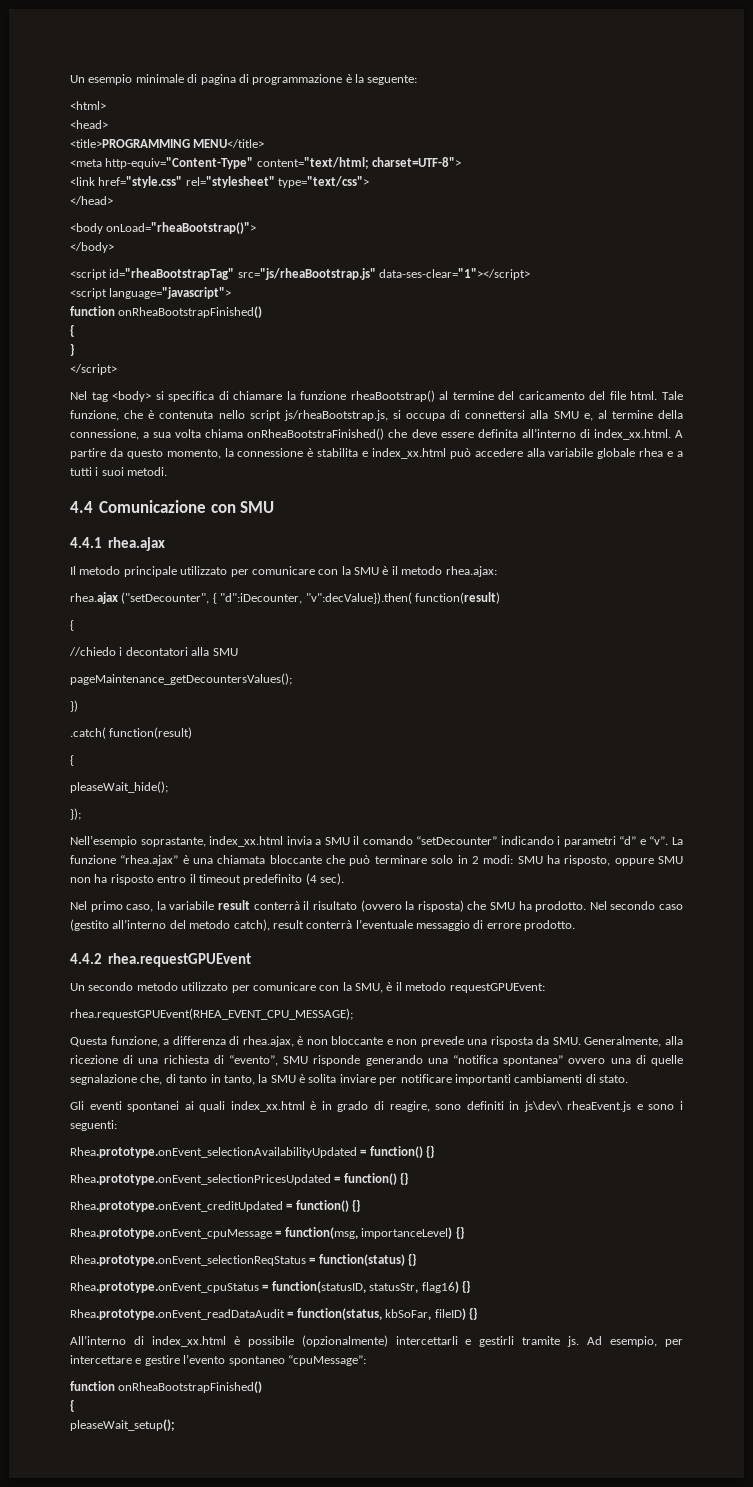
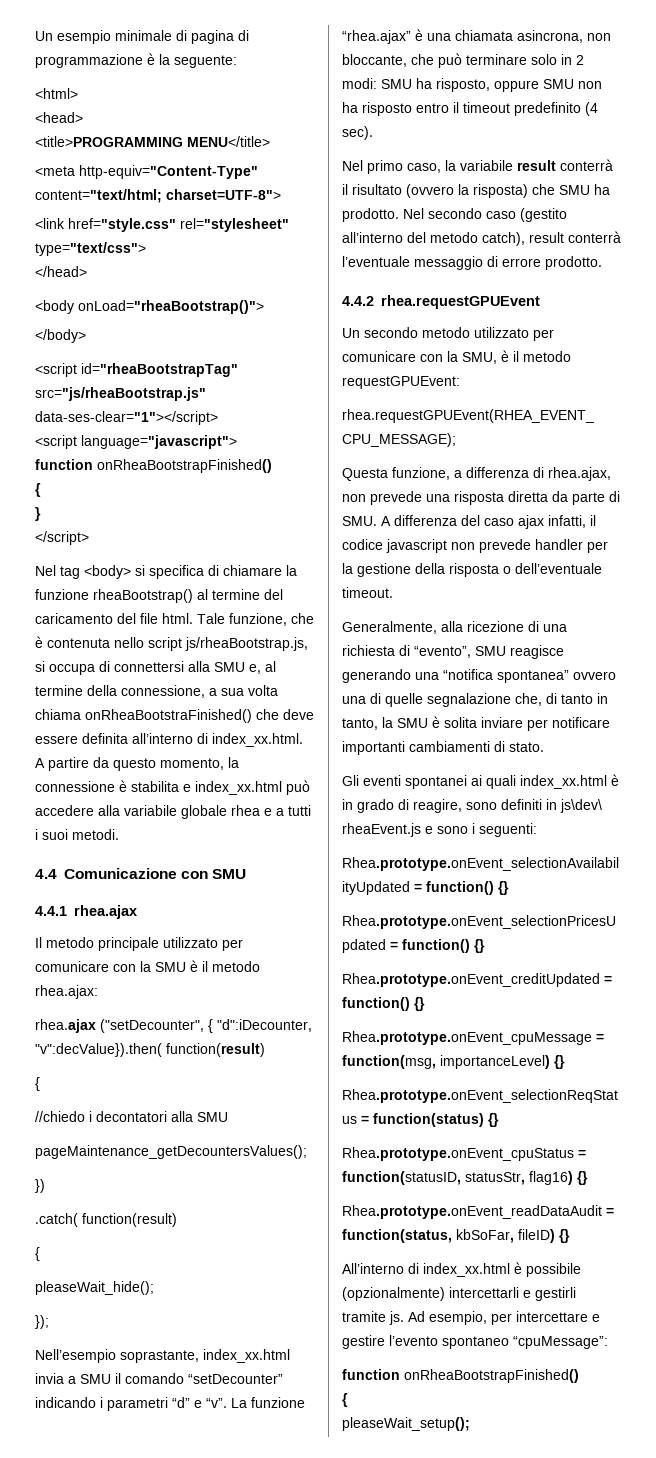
- La funzione “rhea.ajax” è una chiamata bloccante che può terminare solo in 2 modi: SMU ha risposto, oppure SMU non ha risposto entro il timeout predefinito (4 sec).
+ La funzione “rhea.ajax” è una chiamata asincrona, non bloccante, che può terminare solo in 2 modi: SMU ha risposto, oppure SMU non ha risposto entro il timeout predefinito (4 sec).
- Questa funzione, a differenza di rhea.ajax, è non bloccante e non prevede una risposta da SMU. Generalmente, alla ricezione di una richiesta di “evento”, SMU risponde generando una “notifica spontanea” ovvero una di quelle segnalazione che, di tanto in tanto, la SMU è solita inviare per notificare importanti cambiamenti di stato.
+ Questa funzione, a differenza di rhea.ajax, non prevede una risposta diretta da parte di SMU. A differenza del caso ajax infatti, il codice javascript non prevede handler per la gestione della risposta o dell’eventuale timeout.
+ Generalmente, alla ricezione di una richiesta di “evento”, SMU reagisce generando una “notifica spontanea” ovvero una di quelle segnalazione che, di tanto in tanto, la SMU è solita inviare per notificare importanti cambiamenti di stato.

